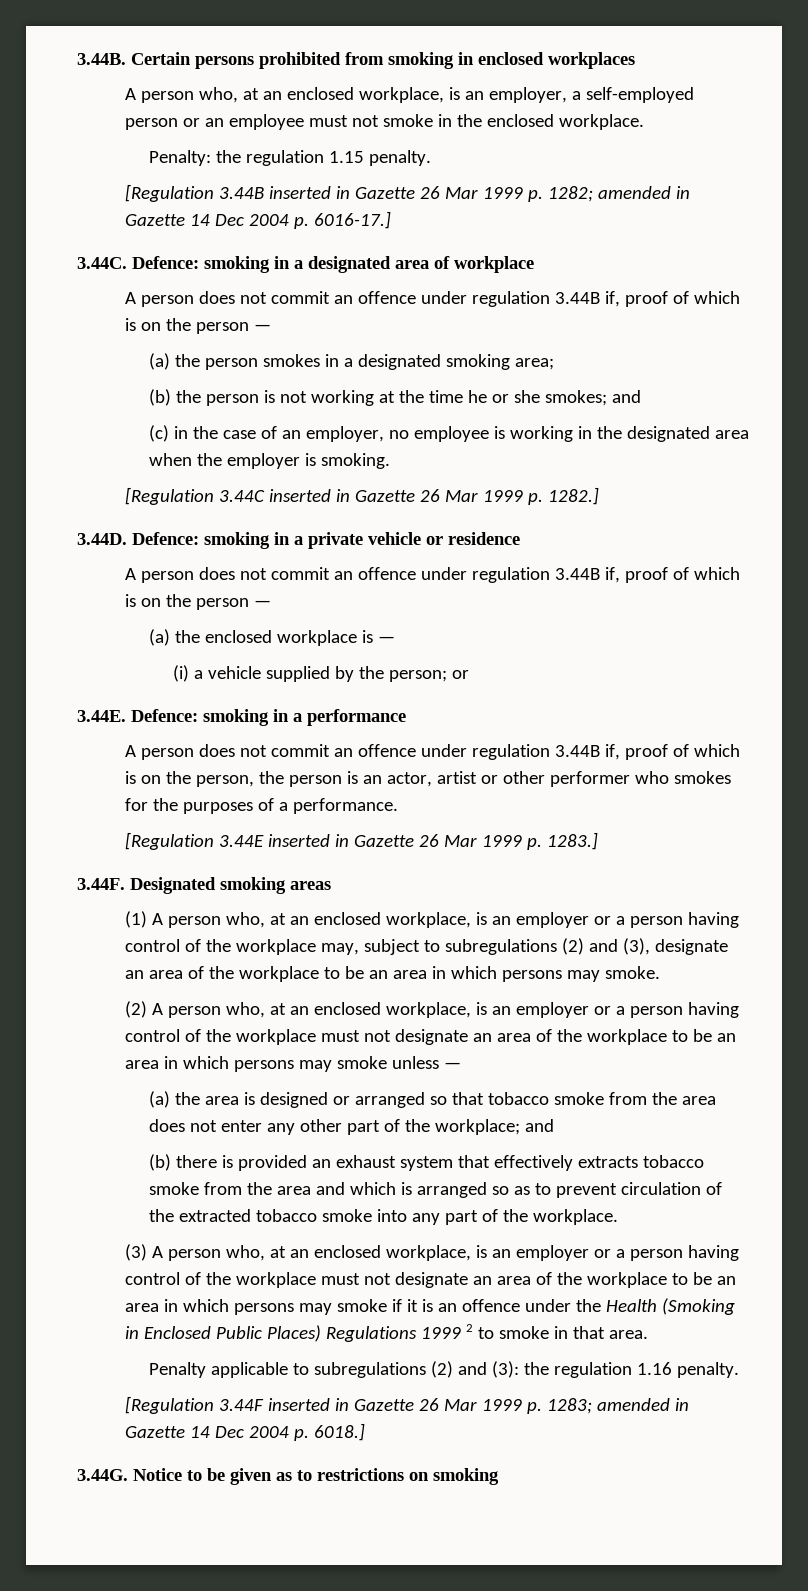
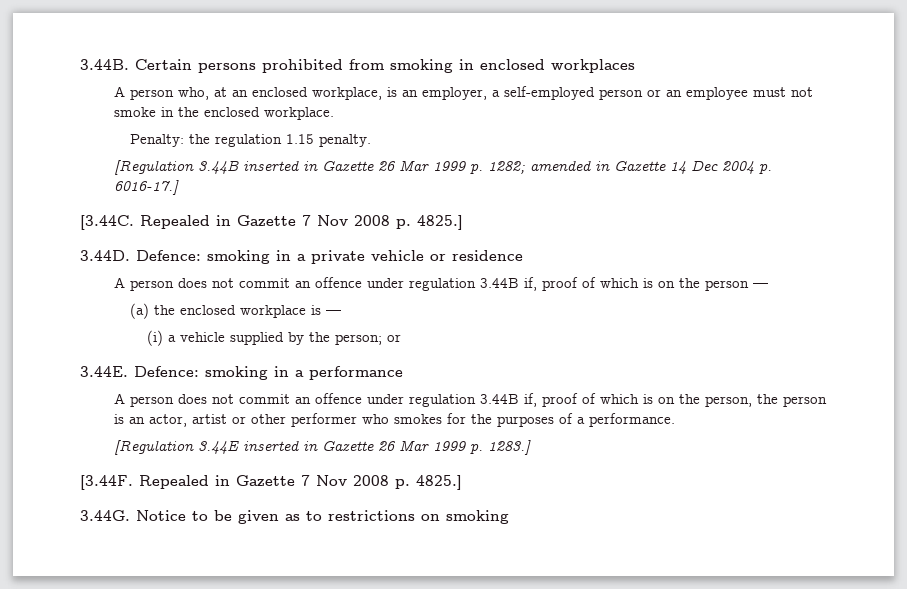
- 3.44C. Defence: smoking in a designated area of workplace
- A person does not commit an offence under regulation 3.44B if, proof of which is on the person —
- (a) the person smokes in a designated smoking area;
- (b) the person is not working at the time he or she smokes; and
- (c) in the case of an employer, no employee is working in the designated area when the employer is smoking.
- [Regulation 3.44C inserted in Gazette 26 Mar 1999 p. 1282.]
+ [3.44C. Repealed in Gazette 7 Nov 2008 p. 4825.]
- 3.44F. Designated smoking areas
- (1) A person who, at an enclosed workplace, is an employer or a person having control of the workplace may, subject to subregulations (2) and (3), designate an area of the workplace to be an area in which persons may smoke.
- (2) A person who, at an enclosed workplace, is an employer or a person having control of the workplace must not designate an area of the workplace to be an area in which persons may smoke unless —
- (a) the area is designed or arranged so that tobacco smoke from the area does not enter any other part of the workplace; and
- (b) there is provided an exhaust system that effectively extracts tobacco smoke from the area and which is arranged so as to prevent circulation of the extracted tobacco smoke into any part of the workplace.
- (3) A person who, at an enclosed workplace, is an employer or a person having control of the workplace must not designate an area of the workplace to be an area in which persons may smoke if it is an offence under the Health (Smoking in Enclosed Public Places) Regulations 1999 2 to smoke in that area.
- Penalty applicable to subregulations (2) and (3): the regulation 1.16 penalty.
- [Regulation 3.44F inserted in Gazette 26 Mar 1999 p. 1283; amended in Gazette 14 Dec 2004 p. 6018.]
+ [3.44F. Repealed in Gazette 7 Nov 2008 p. 4825.]

